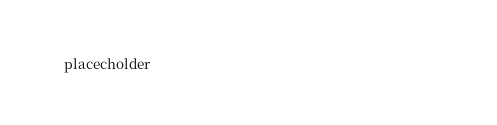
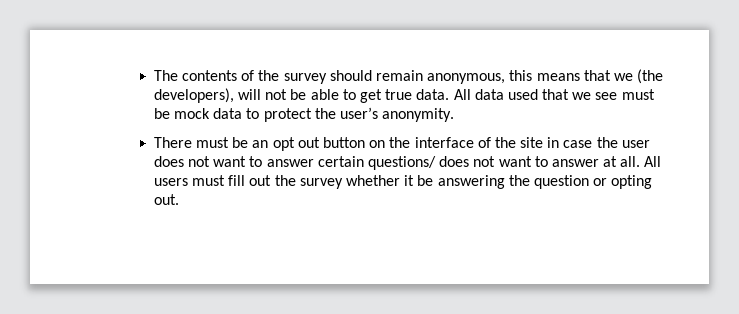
- placecholder
+ The contents of the survey should remain anonymous, this means that we (the developers), will not be able to get true data. All data used that we see must be mock data to protect the user’s anonymity.
+ There must be an opt out button on the interface of the site in case the user does not want to answer certain questions/ does not want to answer at all. All users must fill out the survey whether it be answering the question or opting out.

